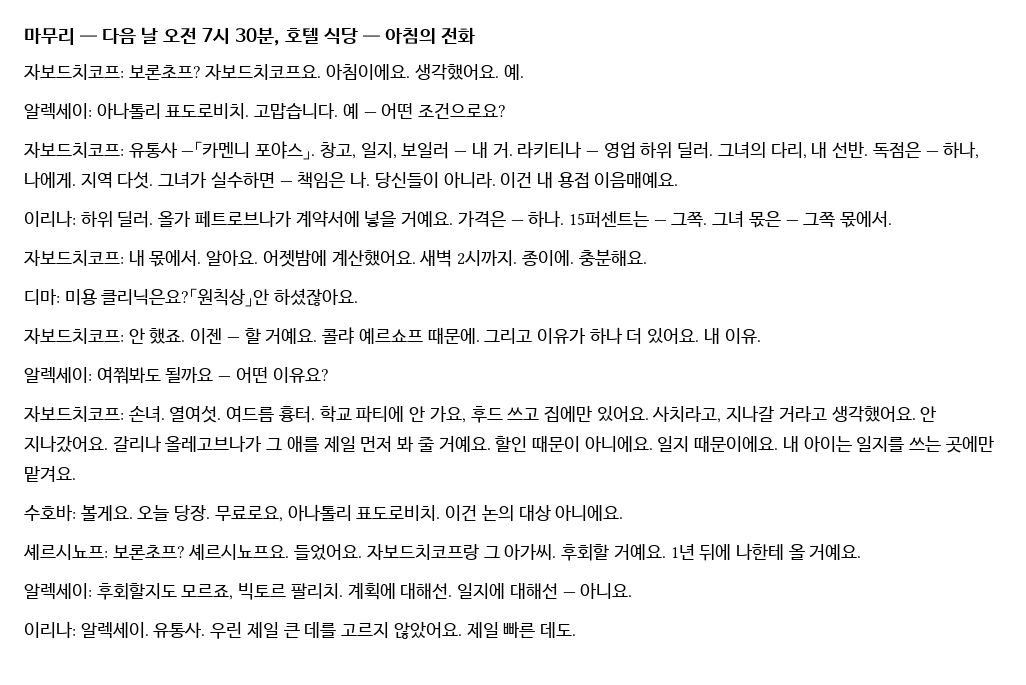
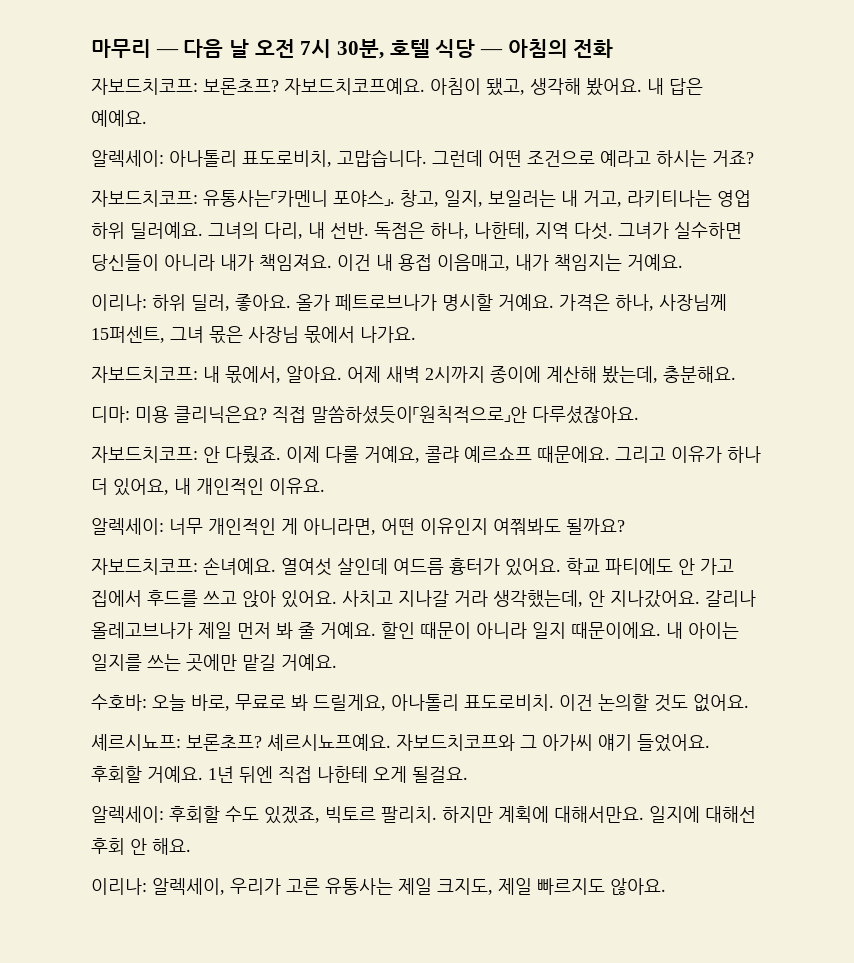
- 자보드치코프요. 아침이에요. 생각했어요. 예.
- 알렉세이: 아나톨리 표도로비치. 고맙습니다. 예 — 어떤 조건으로요?
- 자보드치코프: 유통사 —「카멘니 포야스」.
+ 자보드치코프예요. 아침이 됐고, 생각해 봤어요. 내 답은 예예요.
+ 알렉세이: 아나톨리 표도로비치, 고맙습니다. 그런데 어떤 조건으로 예라고 하시는 거죠?
+ 자보드치코프: 유통사는「카멘니 포야스」.
- 창고, 일지, 보일러 — 내 거. 라키티나 — 영업 하위 딜러.
+ 창고, 일지, 보일러는 내 거고, 라키티나는 영업 하위 딜러예요.
- 독점은 — 하나, 나에게. 지역 다섯.
+ 독점은 하나, 나한테, 지역 다섯.
- 그녀가 실수하면 — 책임은 나. 당신들이 아니라. 이건 내 용접 이음매예요.
- 이리나: 하위 딜러. 올가 페트로브나가 계약서에 넣을 거예요. 가격은 — 하나. 15퍼센트는 — 그쪽. 그녀 몫은 — 그쪽 몫에서.
- 자보드치코프: 내 몫에서. 알아요. 어젯밤에 계산했어요. 새벽 2시까지. 종이에. 충분해요.
- 디마: 미용 클리닉은요?「원칙상」안 하셨잖아요.
- 자보드치코프: 안 했죠. 이젠 — 할 거예요. 콜랴 예르쇼프 때문에.
+ 그녀가 실수하면 당신들이 아니라 내가 책임져요. 이건 내 용접 이음매고, 내가 책임지는 거예요.
+ 이리나: 하위 딜러, 좋아요. 올가 페트로브나가 명시할 거예요. 가격은 하나, 사장님께 15퍼센트, 그녀 몫은 사장님 몫에서 나가요.
+ 자보드치코프: 내 몫에서, 알아요. 어제 새벽 2시까지 종이에 계산해 봤는데, 충분해요.
+ 디마: 미용 클리닉은요? 직접 말씀하셨듯이「원칙적으로」안 다루셨잖아요.
+ 자보드치코프: 안 다뤘죠. 이제 다룰 거예요, 콜랴 예르쇼프 때문에요.
- 그리고 이유가 하나 더 있어요. 내 이유.
- 알렉세이: 여쭤봐도 될까요 — 어떤 이유요?
- 자보드치코프: 손녀. 열여섯. 여드름 흉터. 학교 파티에 안 가요, 후드 쓰고 집에만 있어요. 사치라고, 지나갈 거라고 생각했어요. 안 지나갔어요.
+ 그리고 이유가 하나 더 있어요, 내 개인적인 이유요.
+ 알렉세이: 너무 개인적인 게 아니라면, 어떤 이유인지 여쭤봐도 될까요?
+ 자보드치코프: 손녀예요. 열여섯 살인데 여드름 흉터가 있어요. 학교 파티에도 안 가고 집에서 후드를 쓰고 앉아 있어요. 사치고 지나갈 거라 생각했는데, 안 지나갔어요.
- 갈리나 올레고브나가 그 애를 제일 먼저 봐 줄 거예요.
+ 갈리나 올레고브나가 제일 먼저 봐 줄 거예요.
- 할인 때문이 아니에요. 일지 때문이에요.
+ 할인 때문이 아니라 일지 때문이에요.
- 내 아이는 일지를 쓰는 곳에만 맡겨요.
+ 내 아이는 일지를 쓰는 곳에만 맡길 거예요.
- 수호바: 볼게요. 오늘 당장. 무료로요, 아나톨리 표도로비치. 이건 논의 대상 아니에요.
- 셰르시뇨프: 보론초프? 셰르시뇨프요. 들었어요. 자보드치코프랑 그 아가씨. 후회할 거예요. 1년 뒤에 나한테 올 거예요.
- 알렉세이: 후회할지도 모르죠, 빅토르 팔리치. 계획에 대해선. 일지에 대해선 — 아니요.
- 이리나: 알렉세이. 유통사. 우린 제일 큰 데를 고르지 않았어요. 제일 빠른 데도.
+ 수호바: 오늘 바로, 무료로 봐 드릴게요, 아나톨리 표도로비치. 이건 논의할 것도 없어요.
+ 셰르시뇨프: 보론초프? 셰르시뇨프예요. 자보드치코프와 그 아가씨 얘기 들었어요. 후회할 거예요. 1년 뒤엔 직접 나한테 오게 될걸요.
+ 알렉세이: 후회할 수도 있겠죠, 빅토르 팔리치. 하지만 계획에 대해서만요. 일지에 대해선 후회 안 해요.
+ 이리나: 알렉세이, 우리가 고른 유통사는 제일 크지도, 제일 빠르지도 않아요.

